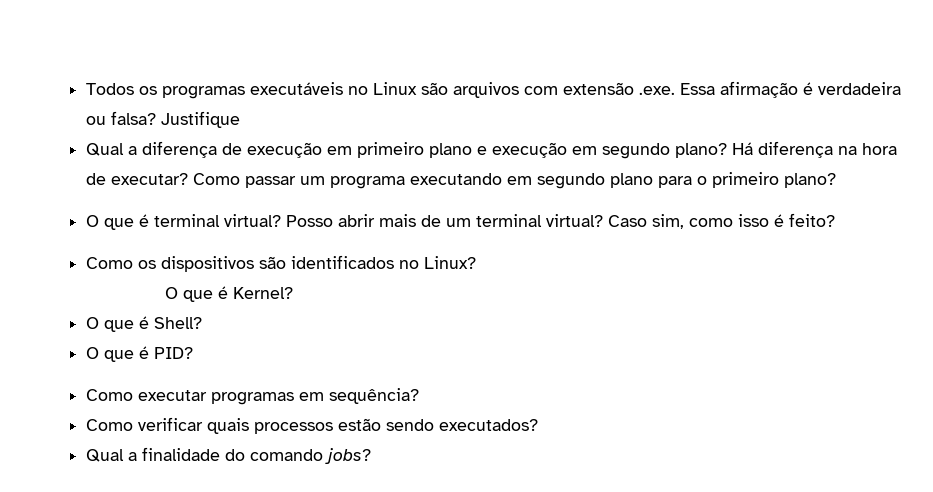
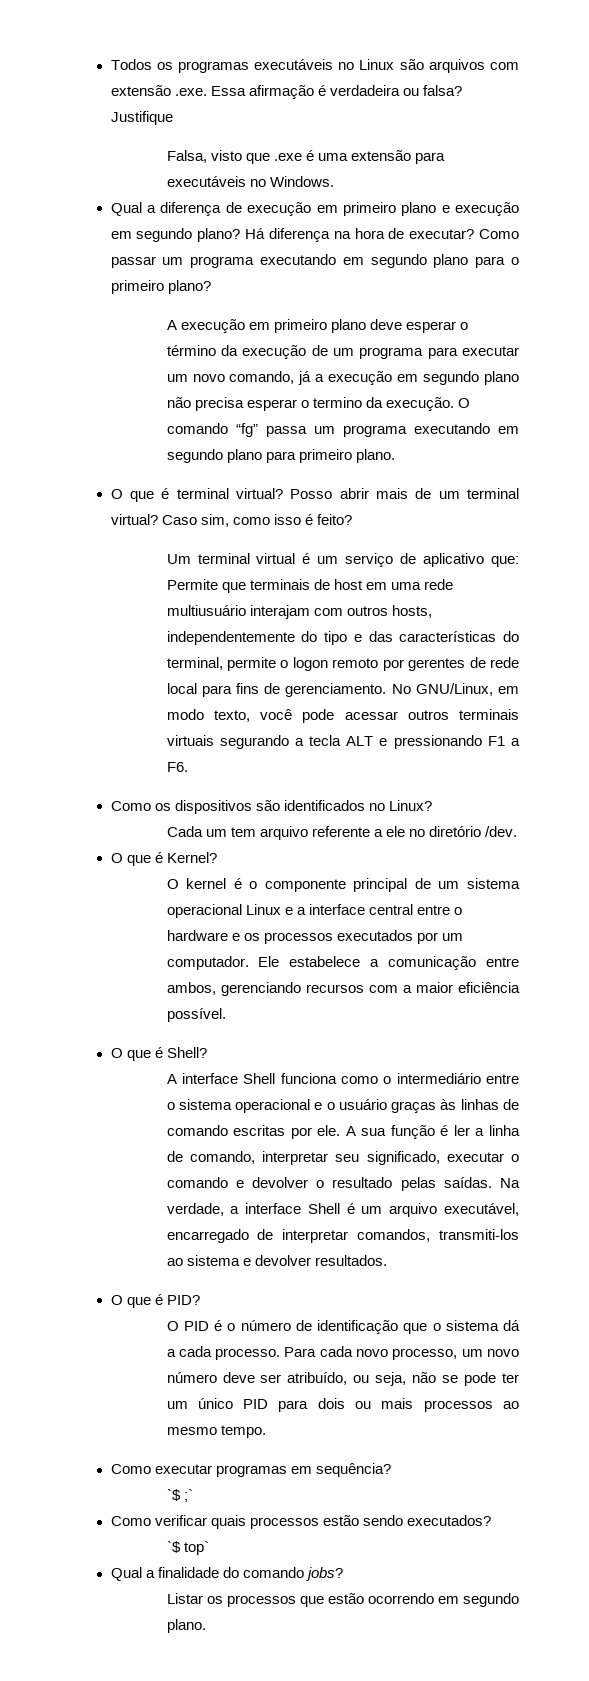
+ Falsa, visto que .exe é uma extensão para executáveis no Windows.
+ A execução em primeiro plano deve esperar o término da execução de um programa para executar um novo comando, já a execução em segundo plano não precisa esperar o termino da execução. O comando “fg” passa um programa executando em segundo plano para primeiro plano.
+ Um terminal virtual é um serviço de aplicativo que: Permite que terminais de host em uma rede multiusuário interajam com outros hosts, independentemente do tipo e das características do terminal, permite o logon remoto por gerentes de rede local para fins de gerenciamento. No GNU/Linux, em modo texto, você pode acessar outros terminais virtuais segurando a tecla ALT e pressionando F1 a F6.
+ Cada um tem arquivo referente a ele no diretório /dev.
  O que é Kernel?
+ O kernel é o componente principal de um sistema operacional Linux e a interface central entre o hardware e os processos executados por um computador. Ele estabelece a comunicação entre ambos, gerenciando recursos com a maior eficiência possível.
  O que é Shell?
+ A interface Shell funciona como o intermediário entre o sistema operacional e o usuário graças às linhas de comando escritas por ele. A sua função é ler a linha de comando, interpretar seu significado, executar o comando e devolver o resultado pelas saídas. Na verdade, a interface Shell é um arquivo executável, encarregado de interpretar comandos, transmiti-los ao sistema e devolver resultados.
  O que é PID?
+ O PID é o número de identificação que o sistema dá a cada processo. Para cada novo processo, um novo número deve ser atribuído, ou seja, não se pode ter um único PID para dois ou mais processos ao mesmo tempo.
+ `$ ;`
+ `$ top`
+ Listar os processos que estão ocorrendo em segundo plano.

